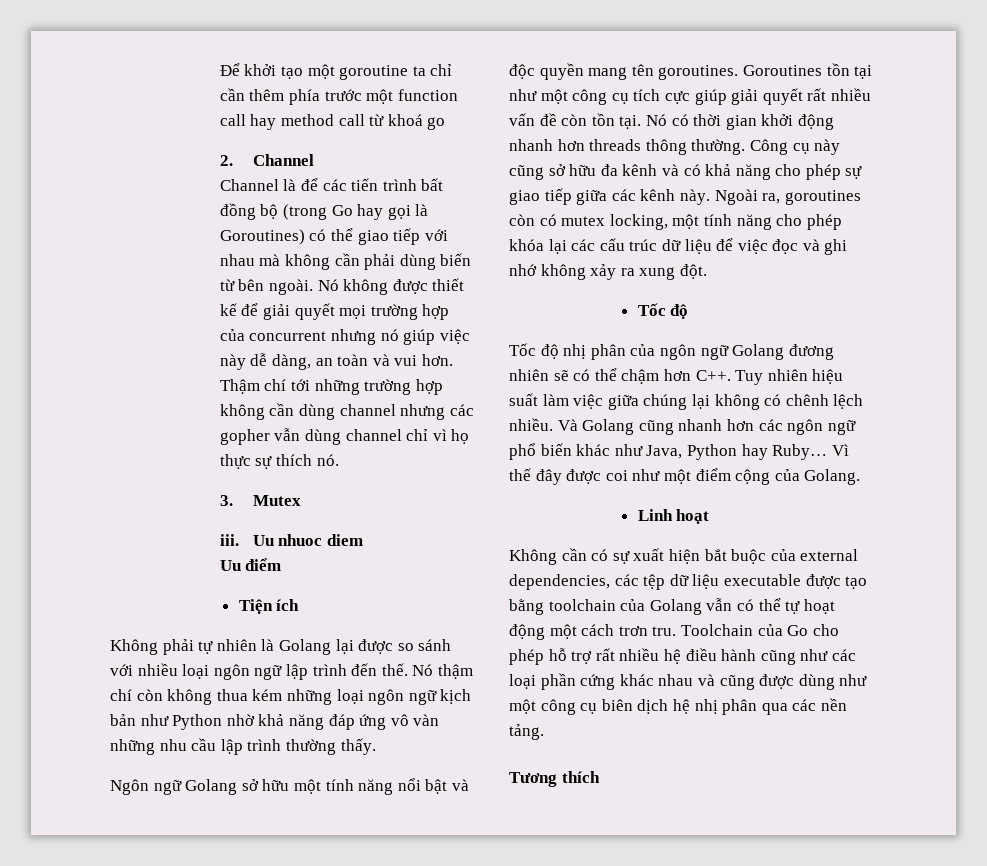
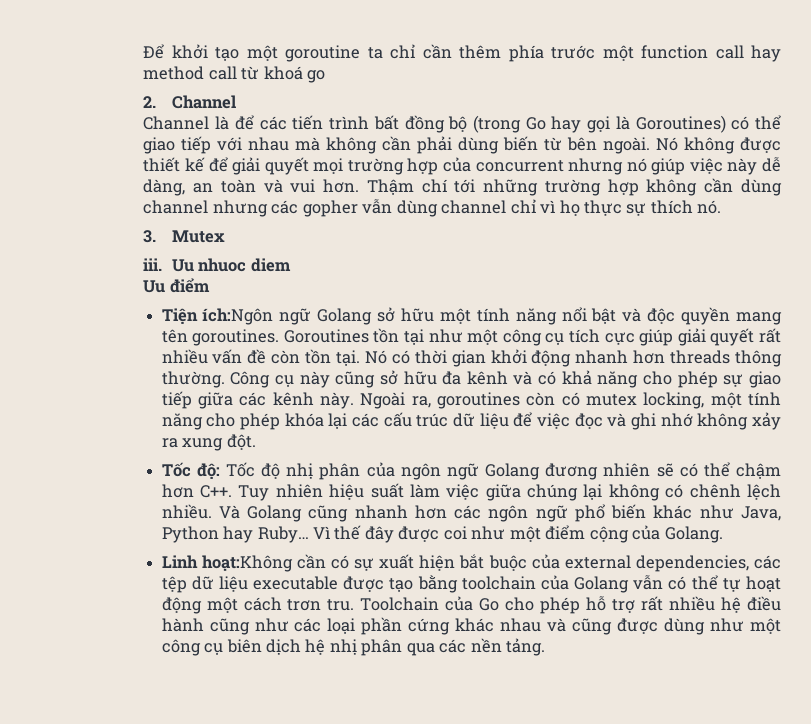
- Tiện ích
- Không phải tự nhiên là Golang lại được so sánh với nhiều loại ngôn ngữ lập trình đến thế. Nó thậm chí còn không thua kém những loại ngôn ngữ kịch bản như Python nhờ khả năng đáp ứng vô vàn những nhu cầu lập trình thường thấy.
- Ngôn ngữ Golang sở hữu một tính năng nổi bật và độc quyền mang tên goroutines.
+ Tiện ích:Ngôn ngữ Golang sở hữu một tính năng nổi bật và độc quyền mang tên goroutines.
  Ngoài ra, goroutines còn có mutex locking, một tính năng cho phép khóa lại các cấu trúc dữ liệu để việc đọc và ghi nhớ không xảy ra xung đột.
- Tốc độ
- Tốc độ nhị phân của ngôn ngữ Golang đương nhiên sẽ có thể chậm hơn C++. Tuy nhiên hiệu suất làm việc giữa chúng lại không có chênh lệch nhiều.
+ Tốc độ: Tốc độ nhị phân của ngôn ngữ Golang đương nhiên sẽ có thể chậm hơn C++. Tuy nhiên hiệu suất làm việc giữa chúng lại không có chênh lệch nhiều.
- Linh hoạt
- Không cần có sự xuất hiện bắt buộc của external dependencies, các tệp dữ liệu executable được tạo bằng toolchain của Golang vẫn có thể tự hoạt động một cách trơn tru.
+ Linh hoạt:Không cần có sự xuất hiện bắt buộc của external dependencies, các tệp dữ liệu executable được tạo bằng toolchain của Golang vẫn có thể tự hoạt động một cách trơn tru.
- Tương thích

